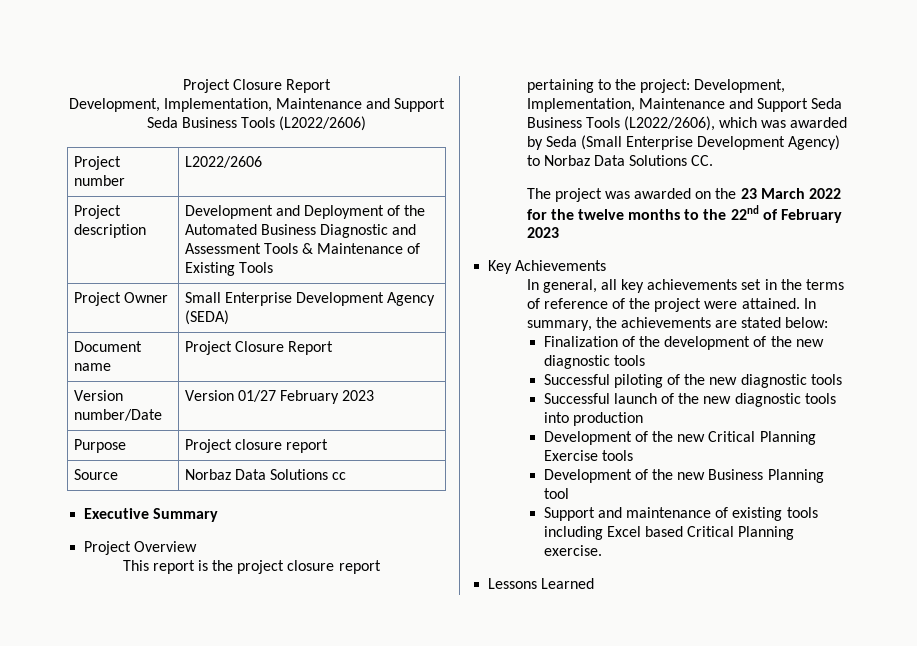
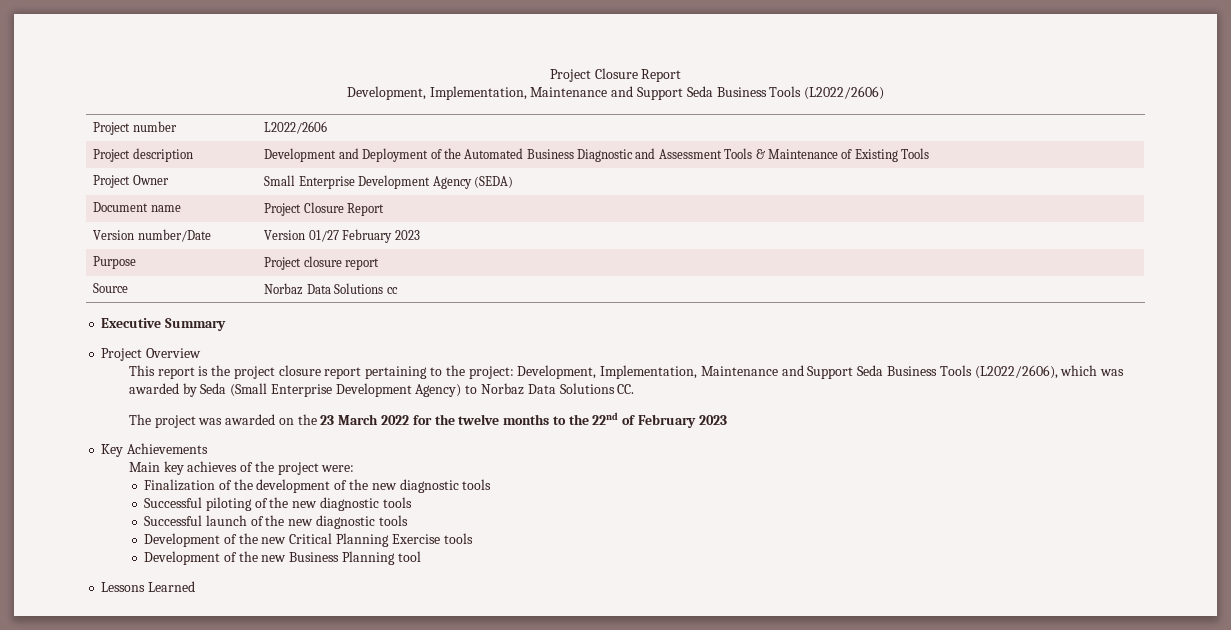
- In general, all key achievements set in the terms of reference of the project were attained. In summary, the achievements are stated below:
+ Main key achieves of the project were:
- Successful launch of the new diagnostic tools into production
+ Successful launch of the new diagnostic tools
- Support and maintenance of existing tools including Excel based Critical Planning exercise.

